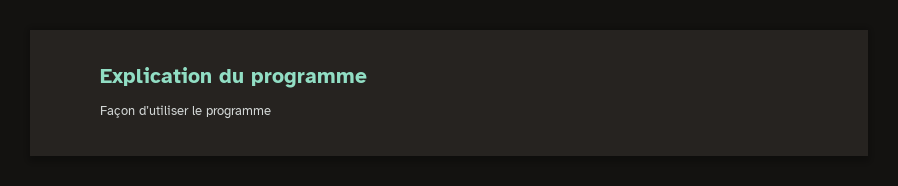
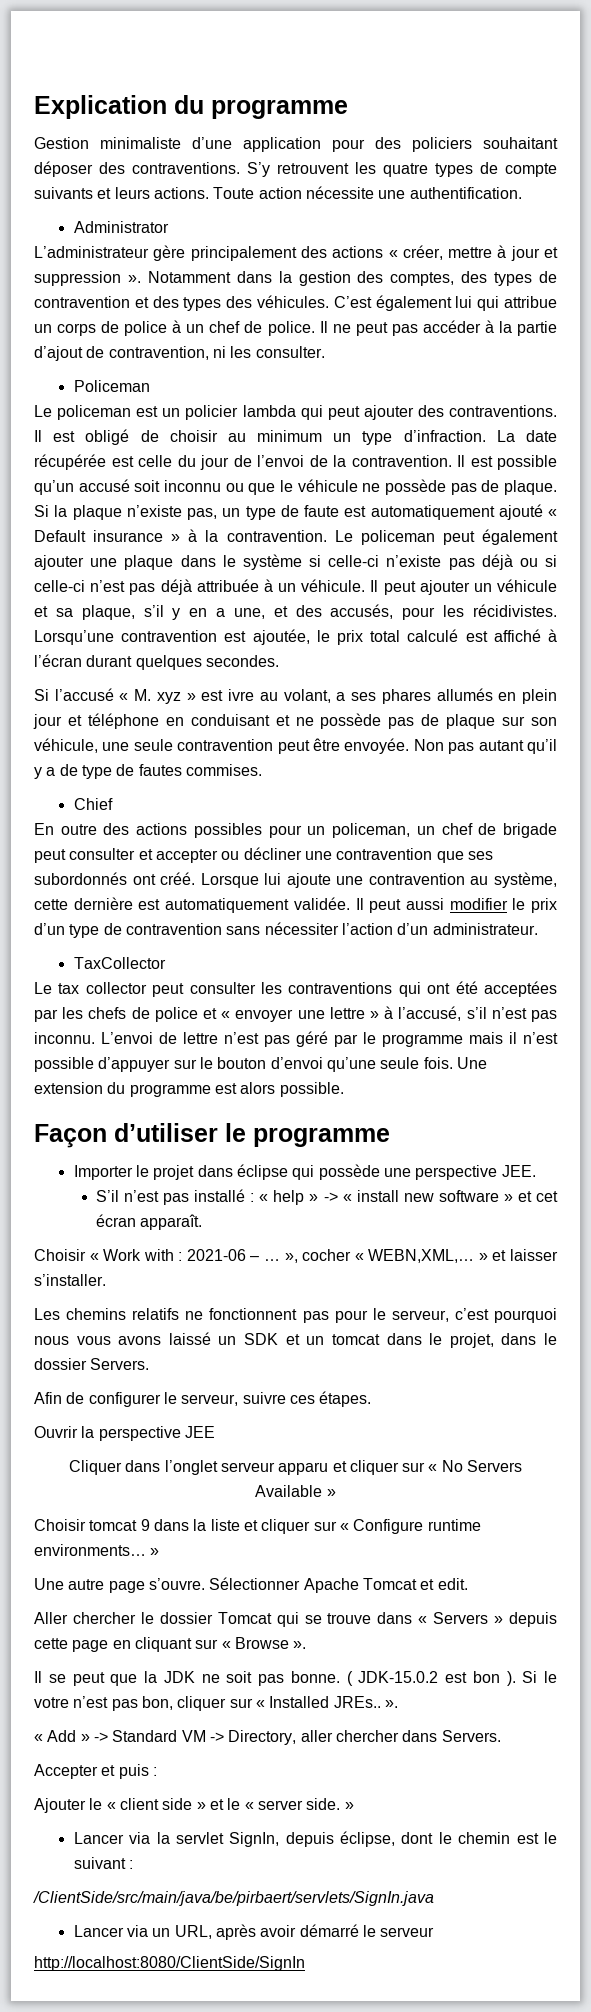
+ Gestion minimaliste d’une application pour des policiers souhaitant déposer des contraventions. S’y retrouvent les quatre types de compte suivants et leurs actions. Toute action nécessite une authentification.
+ Administrator
+ L’administrateur gère principalement des actions « créer, mettre à jour et suppression ». Notamment dans la gestion des comptes, des types de contravention et des types des véhicules. C’est également lui qui attribue un corps de police à un chef de police. Il ne peut pas accéder à la partie d’ajout de contravention, ni les consulter.
+ Policeman
+ Le policeman est un policier lambda qui peut ajouter des contraventions. Il est obligé de choisir au minimum un type d’infraction. La date récupérée est celle du jour de l’envoi de la contravention. Il est possible qu’un accusé soit inconnu ou que le véhicule ne possède pas de plaque. Si la plaque n’existe pas, un type de faute est automatiquement ajouté « Default insurance » à la contravention. Le policeman peut également ajouter une plaque dans le système si celle-ci n’existe pas déjà ou si celle-ci n’est pas déjà attribuée à un véhicule. Il peut ajouter un véhicule et sa plaque, s’il y en a une, et des accusés, pour les récidivistes. Lorsqu’une contravention est ajoutée, le prix total calculé est affiché à l’écran durant quelques secondes.
+ Si l’accusé « M. xyz » est ivre au volant, a ses phares allumés en plein jour et téléphone en conduisant et ne possède pas de plaque sur son véhicule, une seule contravention peut être envoyée. Non pas autant qu’il y a de type de fautes commises.
+ Chief
+ En outre des actions possibles pour un policeman, un chef de brigade peut consulter et accepter ou décliner une contravention que ses subordonnés ont créé. Lorsque lui ajoute une contravention au système, cette dernière est automatiquement validée. Il peut aussi modifier le prix d’un type de contravention sans nécessiter l’action d’un administrateur.
+ TaxCollector
+ Le tax collector peut consulter les contraventions qui ont été acceptées par les chefs de police et « envoyer une lettre » à l’accusé, s’il n’est pas inconnu. L’envoi de lettre n’est pas géré par le programme mais il n’est possible d’appuyer sur le bouton d’envoi qu’une seule fois. Une extension du programme est alors possible.
  Façon d’utiliser le programme
+ Importer le projet dans éclipse qui possède une perspective JEE.
+ S’il n’est pas installé : « help » -> « install new software » et cet écran apparaît.
+ Choisir « Work with : 2021-06 – … », cocher « WEBN,XML,… » et laisser s’installer.
+ Les chemins relatifs ne fonctionnent pas pour le serveur, c’est pourquoi nous vous avons laissé un SDK et un tomcat dans le projet, dans le dossier Servers.
+ Afin de configurer le serveur, suivre ces étapes.
+ Ouvrir la perspective JEE
+ Cliquer dans l’onglet serveur apparu et cliquer sur « No Servers Available »
+ Choisir tomcat 9 dans la liste et cliquer sur « Configure runtime environments… »
+ Une autre page s’ouvre. Sélectionner Apache Tomcat et edit.
+ Aller chercher le dossier Tomcat qui se trouve dans « Servers » depuis cette page en cliquant sur « Browse ».
+ Il se peut que la JDK ne soit pas bonne. ( JDK-15.0.2 est bon ). Si le votre n’est pas bon, cliquer sur « Installed JREs.. ».
+ « Add » -> Standard VM -> Directory, aller chercher dans Servers.
+ Accepter et puis :
+ Ajouter le « client side » et le « server side. »
+ Lancer via la servlet SignIn, depuis éclipse, dont le chemin est le suivant :
+ /ClientSide/src/main/java/be/pirbaert/servlets/SignIn.java
+ Lancer via un URL, après avoir démarré le serveur
+ http://localhost:8080/ClientSide/SignIn

